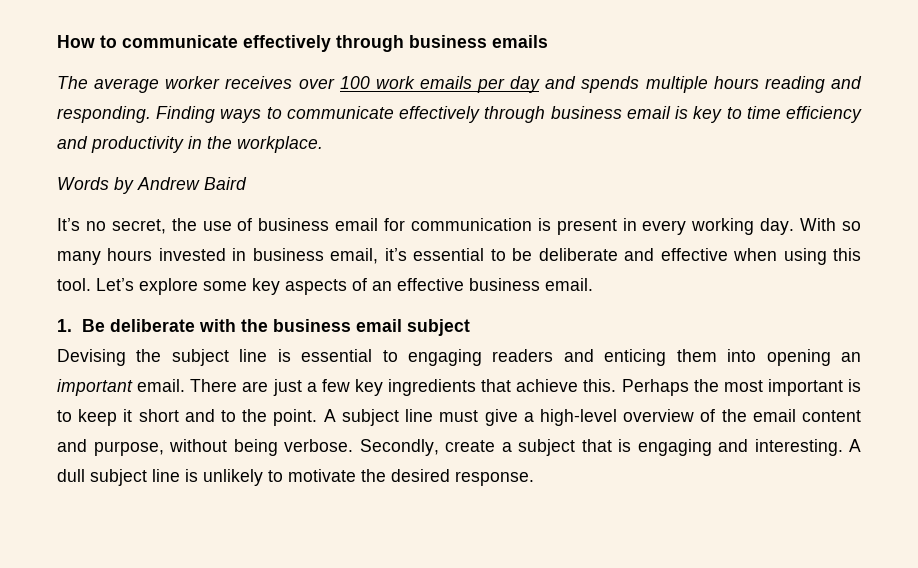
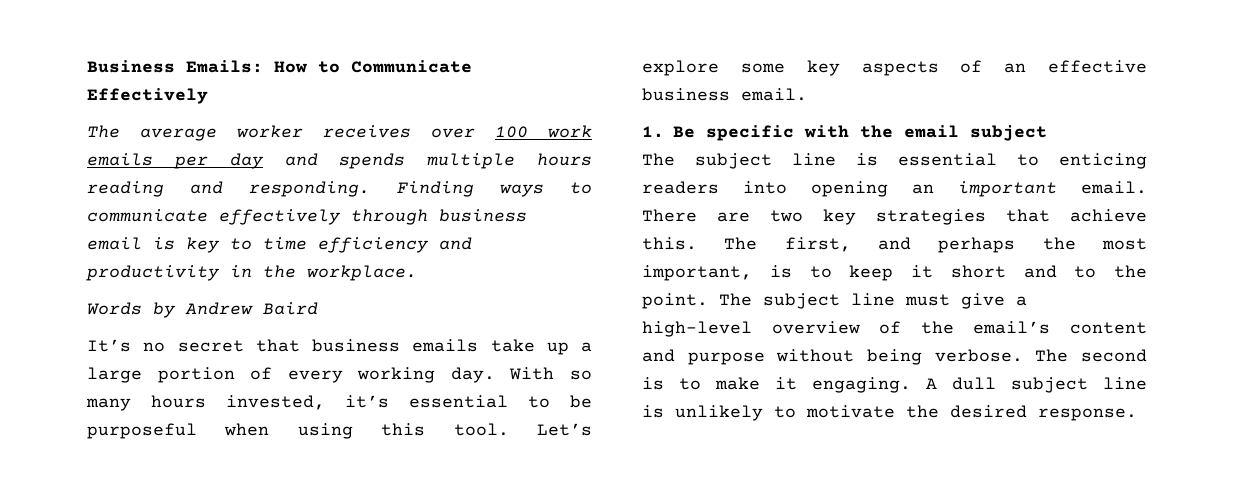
- How to communicate effectively through business emails
+ Business Emails: How to Communicate Effectively
- It’s no secret, the use of business email for communication is present in every working day.
+ It’s no secret that business emails take up a large portion of every working day.
- With so many hours invested in business email, it’s essential to be deliberate and effective when using this tool.
+ With so many hours invested, it’s essential to be purposeful when using this tool.
- 1. Be deliberate with the business email subject
+ 1. Be specific with the email subject
- Devising the subject line is essential to engaging readers and enticing them into opening an important email.
+ The subject line is essential to enticing readers into opening an important email.
- There are just a few key ingredients that achieve this. Perhaps the most important is to keep it short and to the point.
+ There are two key strategies that achieve this. The first, and perhaps the most important, is to keep it short and to the point.
- A subject line must give a high-level overview of the email content and purpose, without being verbose.
+ The subject line must give a high-level overview of the email’s content and purpose without being verbose.
- Secondly, create a subject that is engaging and interesting.
+ The second is to make it engaging.

